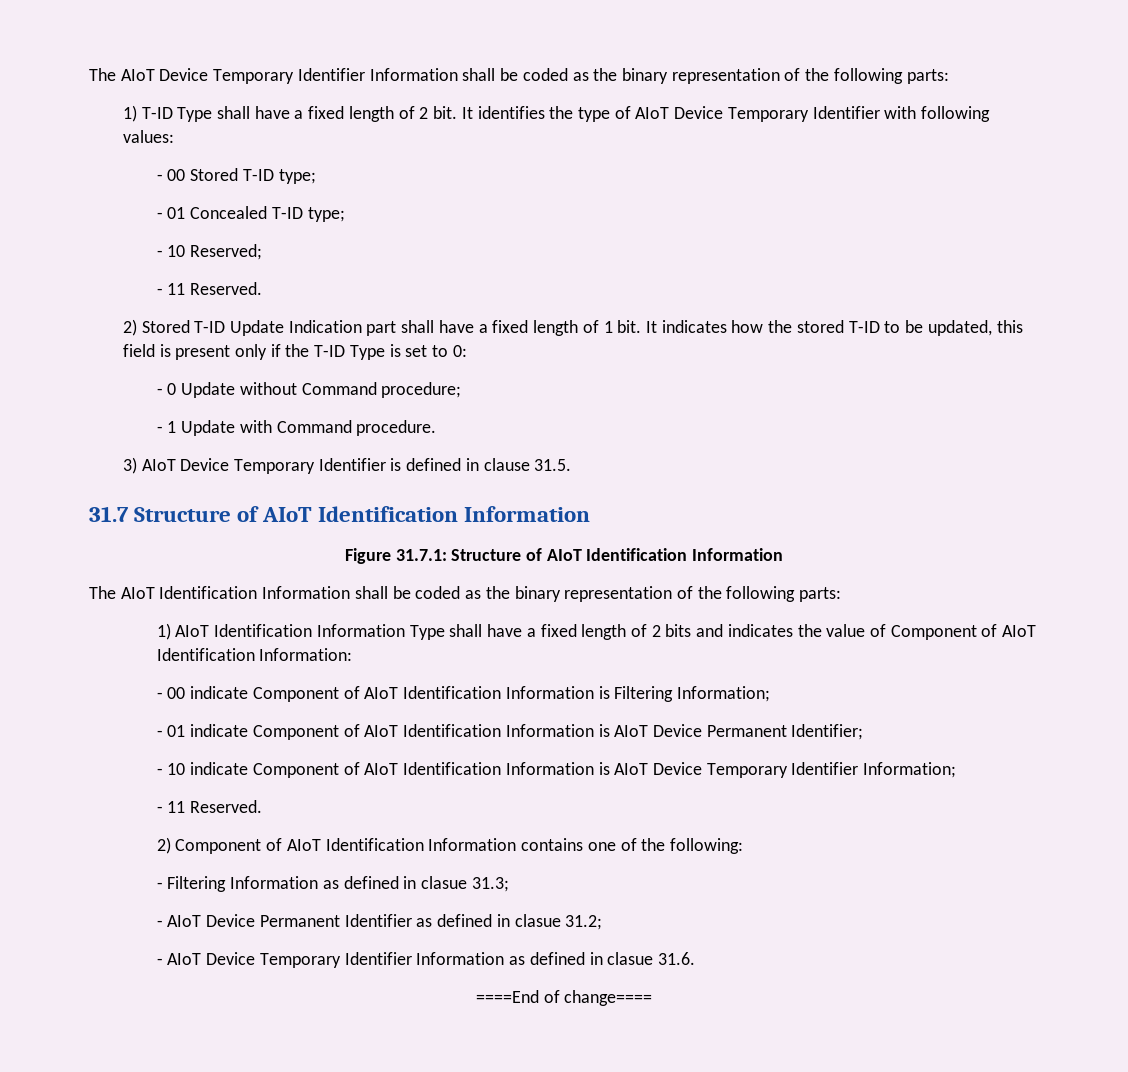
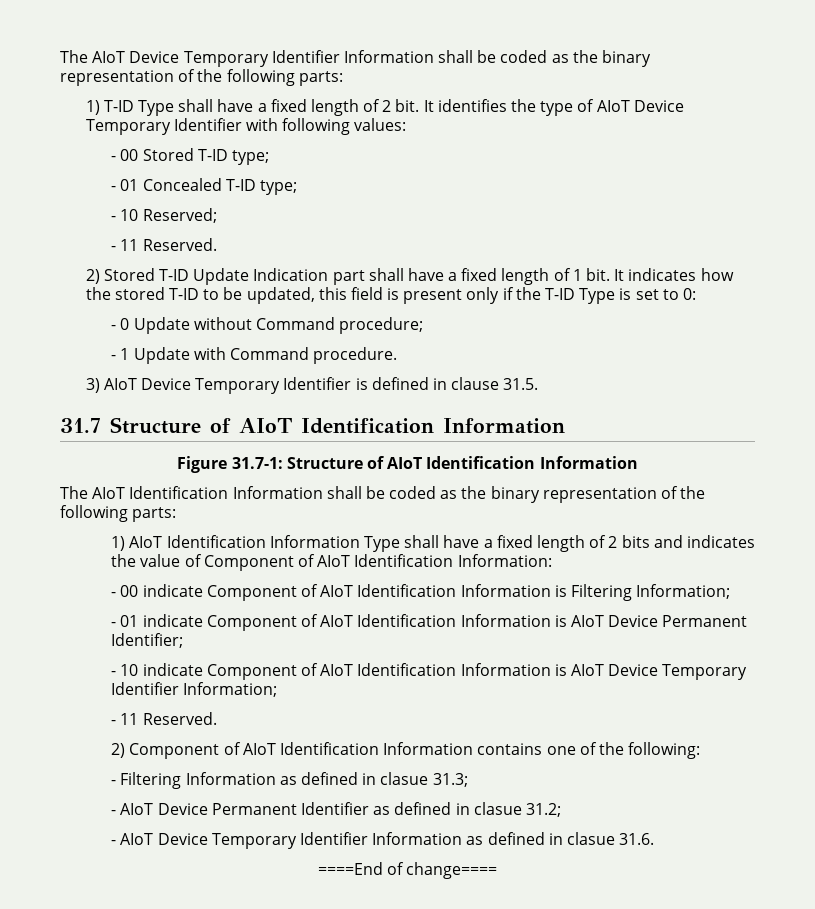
- Figure 31.7.1: Structure of AIoT Identification Information
+ Figure 31.7-1: Structure of AIoT Identification Information

